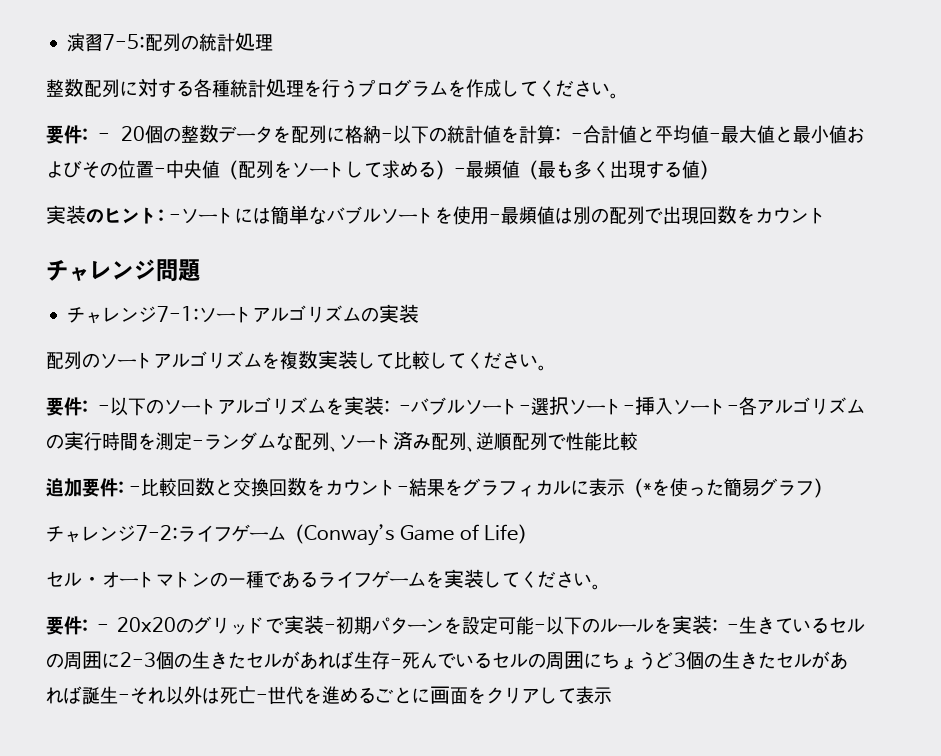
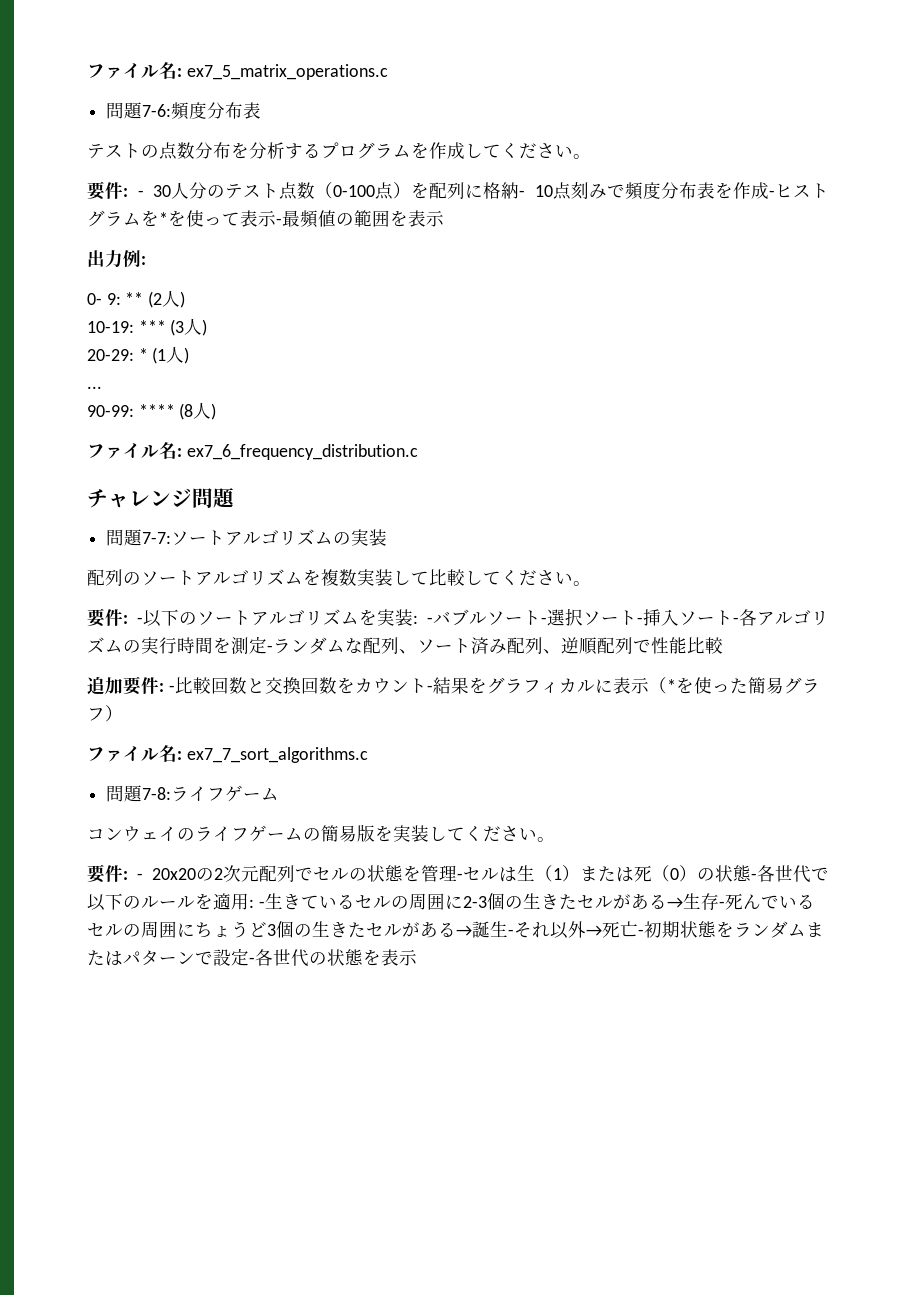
- 演習7-5:配列の統計処理
- 整数配列に対する各種統計処理を行うプログラムを作成してください。
+ ファイル名: ex7_5_matrix_operations.c
+ 問題7-6:頻度分布表
+ テストの点数分布を分析するプログラムを作成してください。
- 要件: - 20個の整数データを配列に格納-以下の統計値を計算: -合計値と平均値-最大値と最小値およびその位置-中央値（配列をソートして求める）-最頻値（最も多く出現する値）
- 実装のヒント: -ソートには簡単なバブルソートを使用-最頻値は別の配列で出現回数をカウント
+ 要件: - 30人分のテスト点数（0-100点）を配列に格納- 10点刻みで頻度分布表を作成-ヒストグラムを*を使って表示-最頻値の範囲を表示
+ 出力例:
+ 0- 9: ** (2人)
+ 10-19: *** (3人)
+ 20-29: * (1人)
+ ...
+ 90-99: **** (8人)
+ ファイル名: ex7_6_frequency_distribution.c
- チャレンジ7-1:ソートアルゴリズムの実装
+ 問題7-7:ソートアルゴリズムの実装
- チャレンジ7-2:ライフゲーム（Conway’s Game of Life）
- セル・オートマトンの一種であるライフゲームを実装してください。
+ ファイル名: ex7_7_sort_algorithms.c
+ 問題7-8:ライフゲーム
+ コンウェイのライフゲームの簡易版を実装してください。
- 要件: - 20x20のグリッドで実装-初期パターンを設定可能-以下のルールを実装: -生きているセルの周囲に2-3個の生きたセルがあれば生存-死んでいるセルの周囲にちょうど3個の生きたセルがあれば誕生-それ以外は死亡-世代を進めるごとに画面をクリアして表示
+ 要件: - 20x20の2次元配列でセルの状態を管理-セルは生（1）または死（0）の状態-各世代で以下のルールを適用: -生きているセルの周囲に2-3個の生きたセルがある→生存-死んでいるセルの周囲にちょうど3個の生きたセルがある→誕生-それ以外→死亡-初期状態をランダムまたはパターンで設定-各世代の状態を表示

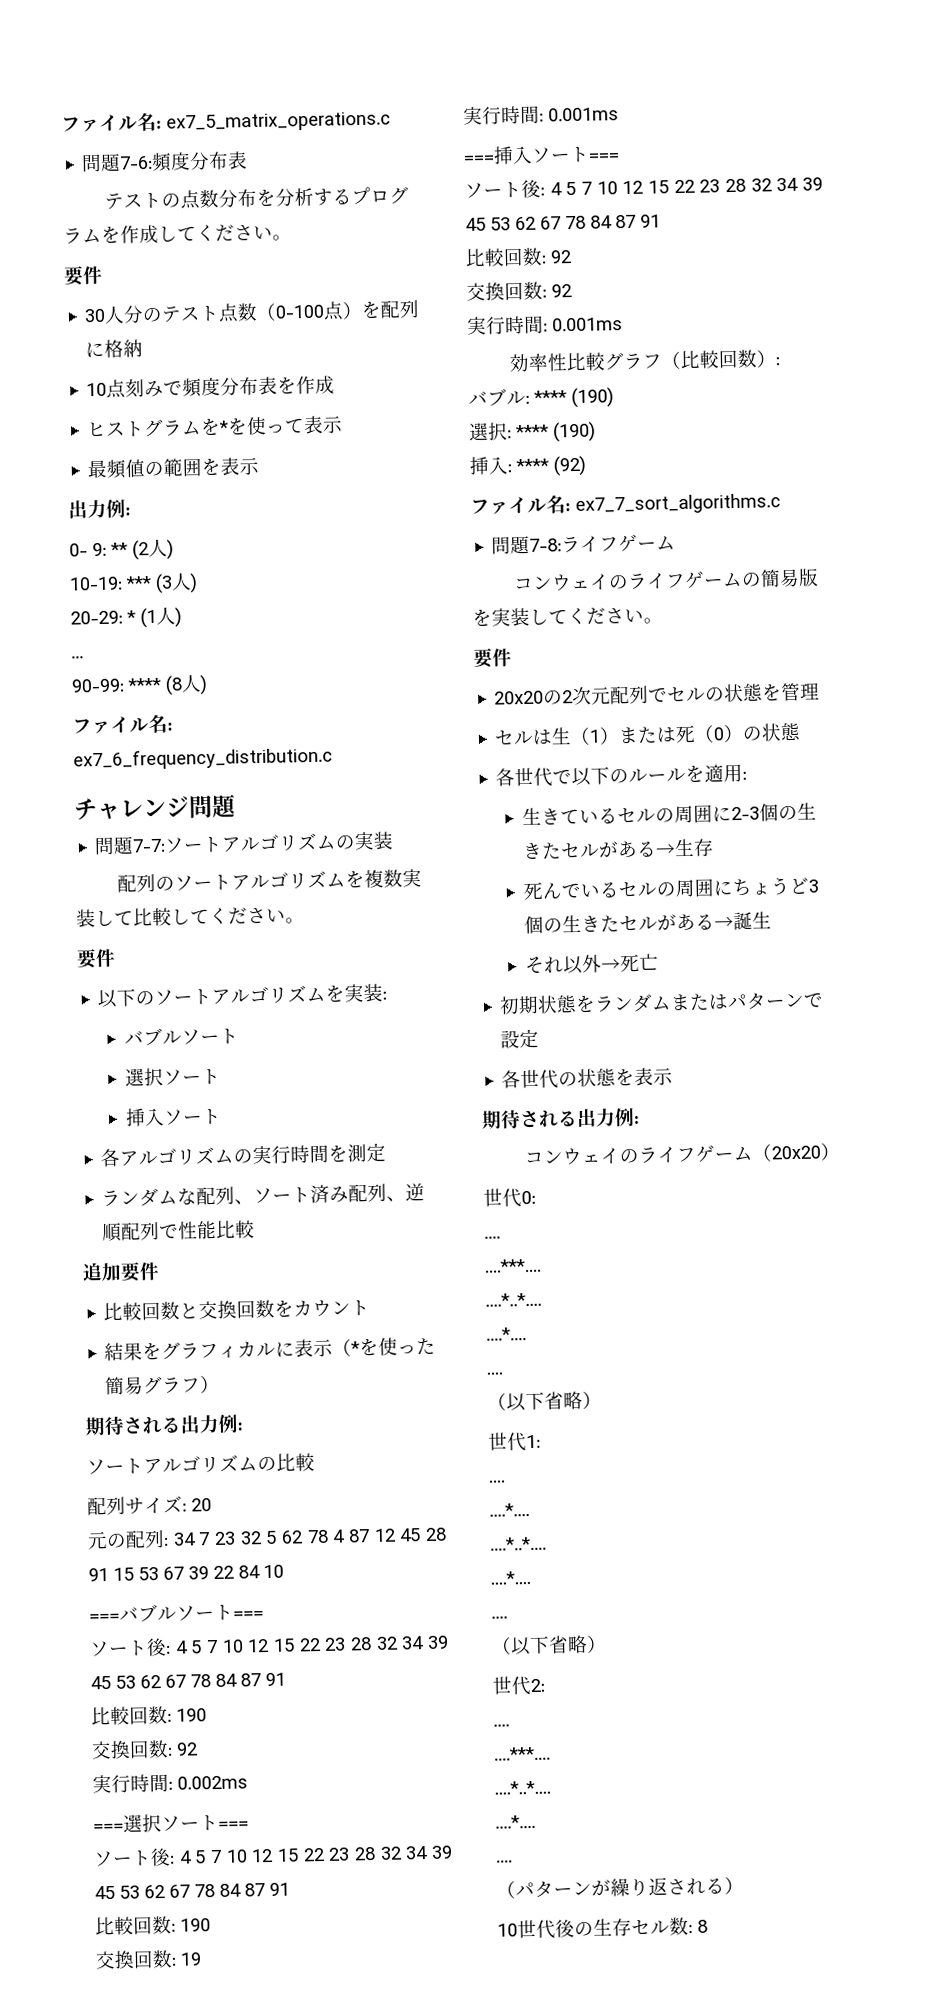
  テストの点数分布を分析するプログラムを作成してください。
- 要件: - 30人分のテスト点数（0-100点）を配列に格納- 10点刻みで頻度分布表を作成-ヒストグラムを*を使って表示-最頻値の範囲を表示
+ 要件
+ 30人分のテスト点数（0-100点）を配列に格納
+ 10点刻みで頻度分布表を作成
+ ヒストグラムを*を使って表示
+ 最頻値の範囲を表示
  配列のソートアルゴリズムを複数実装して比較してください。
- 要件: -以下のソートアルゴリズムを実装: -バブルソート-選択ソート-挿入ソート-各アルゴリズムの実行時間を測定-ランダムな配列、ソート済み配列、逆順配列で性能比較
+ 要件
+ 以下のソートアルゴリズムを実装:
+ バブルソート
+ 選択ソート
+ 挿入ソート
+ 各アルゴリズムの実行時間を測定
+ ランダムな配列、ソート済み配列、逆順配列で性能比較
- 追加要件: -比較回数と交換回数をカウント-結果をグラフィカルに表示（*を使った簡易グラフ）
+ 追加要件
+ 比較回数と交換回数をカウント
+ 結果をグラフィカルに表示（*を使った簡易グラフ）
+ 期待される出力例:
+ ソートアルゴリズムの比較
+ 配列サイズ: 20
+ 元の配列: 34 7 23 32 5 62 78 4 87 12 45 28 91 15 53 67 39 22 84 10
+ ===バブルソート===
+ ソート後: 4 5 7 10 12 15 22 23 28 32 34 39 45 53 62 67 78 84 87 91
+ 比較回数: 190
+ 交換回数: 92
+ 実行時間: 0.002ms
+ ===選択ソート===
+ ソート後: 4 5 7 10 12 15 22 23 28 32 34 39 45 53 62 67 78 84 87 91
+ 比較回数: 190
+ 交換回数: 19
+ 実行時間: 0.001ms
+ ===挿入ソート===
+ ソート後: 4 5 7 10 12 15 22 23 28 32 34 39 45 53 62 67 78 84 87 91
+ 比較回数: 92
+ 交換回数: 92
+ 実行時間: 0.001ms
+ 効率性比較グラフ（比較回数）:
+ バブル: **** (190)
+ 選択: **** (190)
+ 挿入: **** (92)
  コンウェイのライフゲームの簡易版を実装してください。
- 要件: - 20x20の2次元配列でセルの状態を管理-セルは生（1）または死（0）の状態-各世代で以下のルールを適用: -生きているセルの周囲に2-3個の生きたセルがある→生存-死んでいるセルの周囲にちょうど3個の生きたセルがある→誕生-それ以外→死亡-初期状態をランダムまたはパターンで設定-各世代の状態を表示
+ 要件
+ 20x20の2次元配列でセルの状態を管理
+ セルは生（1）または死（0）の状態
+ 各世代で以下のルールを適用:
+ 生きているセルの周囲に2-3個の生きたセルがある→生存
+ 死んでいるセルの周囲にちょうど3個の生きたセルがある→誕生
+ それ以外→死亡
+ 初期状態をランダムまたはパターンで設定
+ 各世代の状態を表示
+ 期待される出力例:
+ コンウェイのライフゲーム（20x20）
+ 世代0:
+ ....
+ ....***....
+ ....*..*....
+ ....*....
+ ....
+ （以下省略）
+ 世代1:
+ ....
+ ....*....
+ ....*..*....
+ ....*....
+ ....
+ （以下省略）
+ 世代2:
+ ....
+ ....***....
+ ....*..*....
+ ....*....
+ ....
+ （パターンが繰り返される）
+ 10世代後の生存セル数: 8

